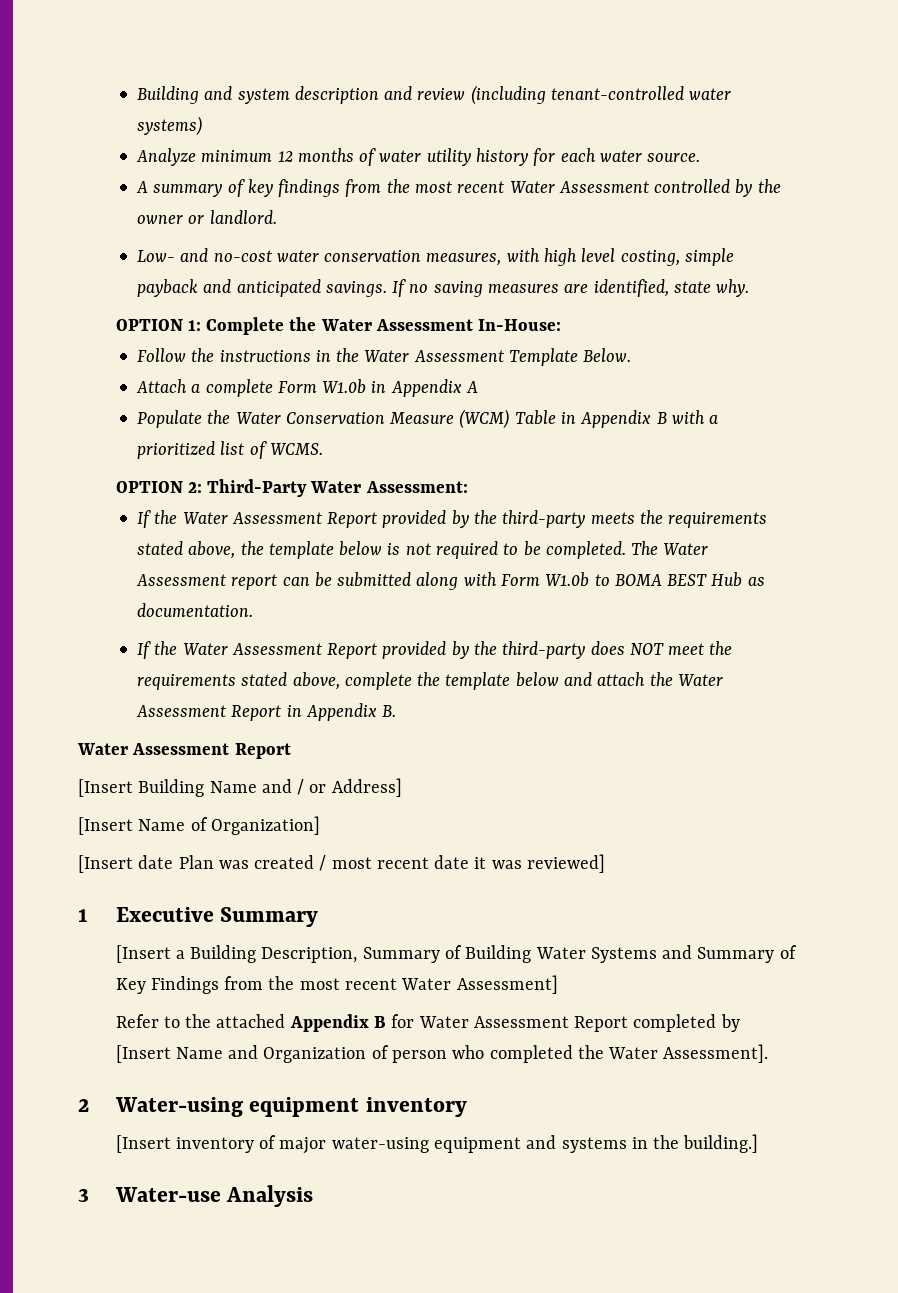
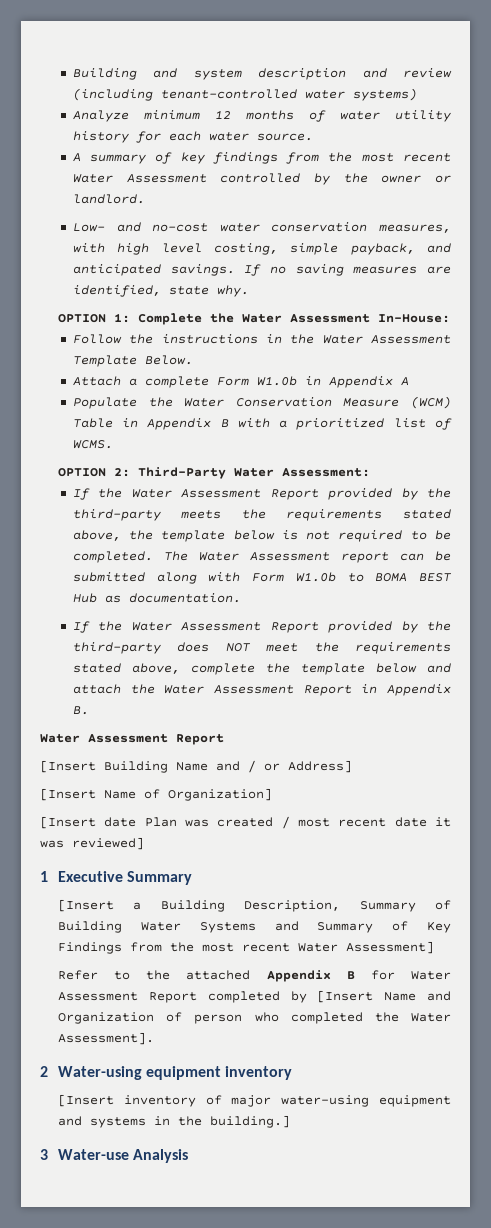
- Low- and no-cost water conservation measures, with high level costing, simple payback and anticipated savings.
+ Low- and no-cost water conservation measures, with high level costing, simple payback, and anticipated savings.

